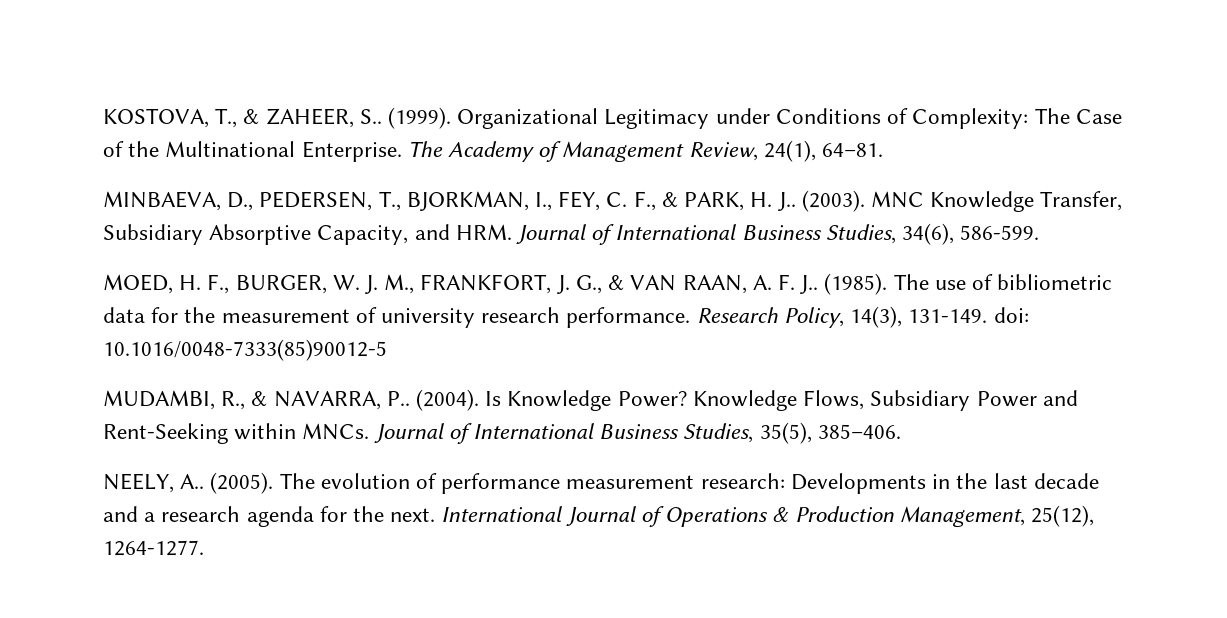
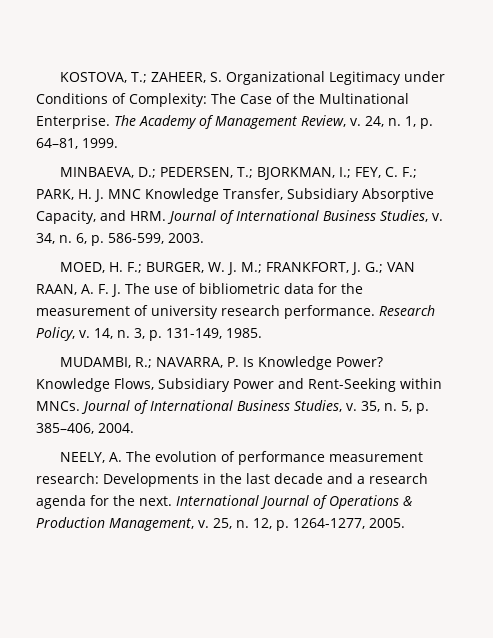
- KOSTOVA, T., & ZAHEER, S.. (1999). Organizational Legitimacy under Conditions of Complexity: The Case of the Multinational Enterprise.
+ KOSTOVA, T.; ZAHEER, S. Organizational Legitimacy under Conditions of Complexity: The Case of the Multinational Enterprise.
- The Academy of Management Review, 24(1), 64–81.
- MINBAEVA, D., PEDERSEN, T., BJORKMAN, I., FEY, C. F., & PARK, H. J.. (2003). MNC Knowledge Transfer, Subsidiary Absorptive Capacity, and HRM. Journal of International Business Studies, 34(6), 586-599.
+ The Academy of Management Review, v. 24, n. 1, p. 64–81, 1999.
+ MINBAEVA, D.; PEDERSEN, T.; BJORKMAN, I.; FEY, C. F.; PARK, H. J. MNC Knowledge Transfer, Subsidiary Absorptive Capacity, and HRM. Journal of International Business Studies, v. 34, n. 6, p. 586-599, 2003.
- MOED, H. F., BURGER, W. J. M., FRANKFORT, J. G., & VAN RAAN, A. F. J.. (1985). The use of bibliometric data for the measurement of university research performance.
+ MOED, H. F.; BURGER, W. J. M.; FRANKFORT, J. G.; VAN RAAN, A. F. J. The use of bibliometric data for the measurement of university research performance.
- Research Policy, 14(3), 131-149. doi: 10.1016/0048-7333(85)90012-5
- MUDAMBI, R., & NAVARRA, P.. (2004). Is Knowledge Power?
+ Research Policy, v. 14, n. 3, p. 131-149, 1985.
+ MUDAMBI, R.; NAVARRA, P. Is Knowledge Power?
- Journal of International Business Studies, 35(5), 385–406.
+ Journal of International Business Studies, v. 35, n. 5, p. 385–406, 2004.
- NEELY, A.. (2005). The evolution of performance measurement research: Developments in the last decade and a research agenda for the next.
+ NEELY, A. The evolution of performance measurement research: Developments in the last decade and a research agenda for the next.
- International Journal of Operations & Production Management, 25(12), 1264-1277.
+ International Journal of Operations & Production Management, v. 25, n. 12, p. 1264-1277, 2005.

